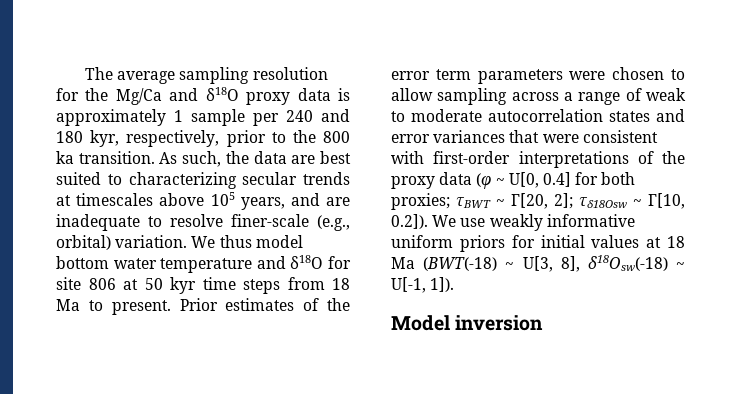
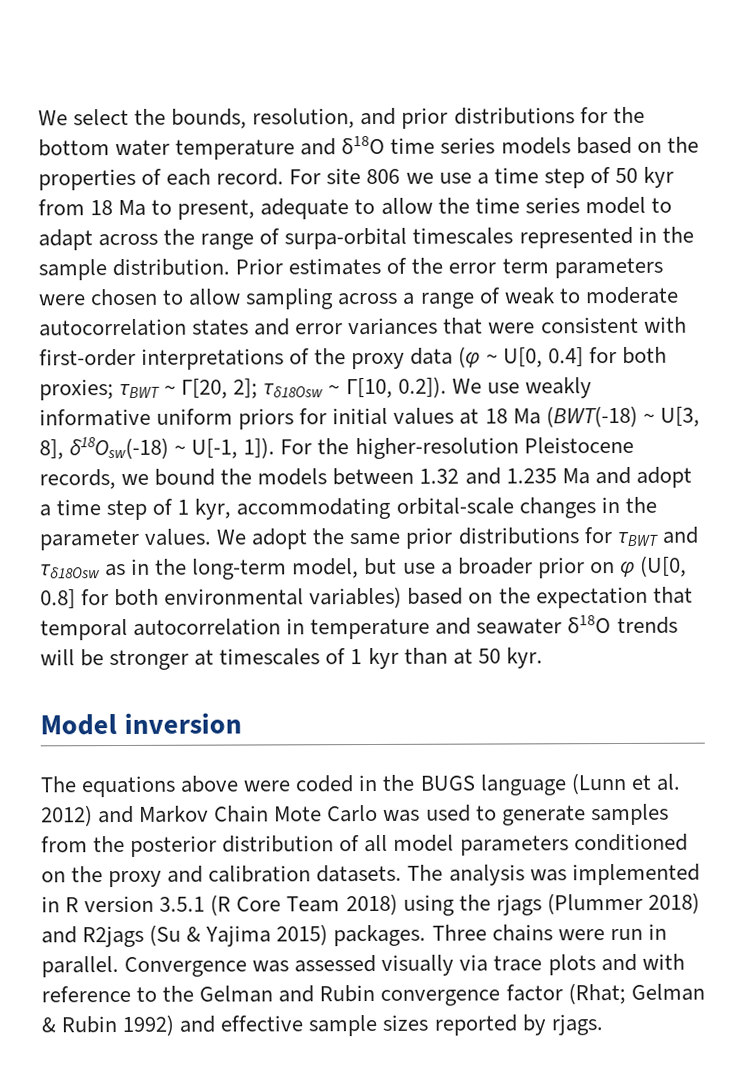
- The average sampling resolution for the Mg/Ca and δ18O proxy data is approximately 1 sample per 240 and 180 kyr, respectively, prior to the 800 ka transition. As such, the data are best suited to characterizing secular trends at timescales above 105 years, and are inadequate to resolve finer-scale (e.g., orbital) variation. We thus model bottom water temperature and δ18O for site 806 at 50 kyr time steps from 18 Ma to present.
+ We select the bounds, resolution, and prior distributions for the bottom water temperature and δ18O time series models based on the properties of each record. For site 806 we use a time step of 50 kyr from 18 Ma to present, adequate to allow the time series model to adapt across the range of surpa-orbital timescales represented in the sample distribution.
- τδ18Osw ~ Γ[10, 0.2]). We use weakly informative uniform priors for initial values at 18 Ma (BWT(-18) ~ U[3, 8], δ18Osw(-18) ~ U[-1, 1]).
+ τδ18Osw ~ Γ[10, 0.2]). We use weakly informative uniform priors for initial values at 18 Ma (BWT(-18) ~ U[3, 8], δ18Osw(-18) ~ U[-1, 1]). For the higher-resolution Pleistocene records, we bound the models between 1.32 and 1.235 Ma and adopt a time step of 1 kyr, accommodating orbital-scale changes in the parameter values. We adopt the same prior distributions for τBWT and τδ18Osw as in the long-term model, but use a broader prior on φ (U[0, 0.8] for both environmental variables) based on the expectation that temporal autocorrelation in temperature and seawater δ18O trends will be stronger at timescales of 1 kyr than at 50 kyr.
  Model inversion
+ The equations above were coded in the BUGS language (Lunn et al. 2012) and Markov Chain Mote Carlo was used to generate samples from the posterior distribution of all model parameters conditioned on the proxy and calibration datasets. The analysis was implemented in R version 3.5.1 (R Core Team 2018) using the rjags (Plummer 2018) and R2jags (Su & Yajima 2015) packages. Three chains were run in parallel. Convergence was assessed visually via trace plots and with reference to the Gelman and Rubin convergence factor (Rhat; Gelman & Rubin 1992) and effective sample sizes reported by rjags.

